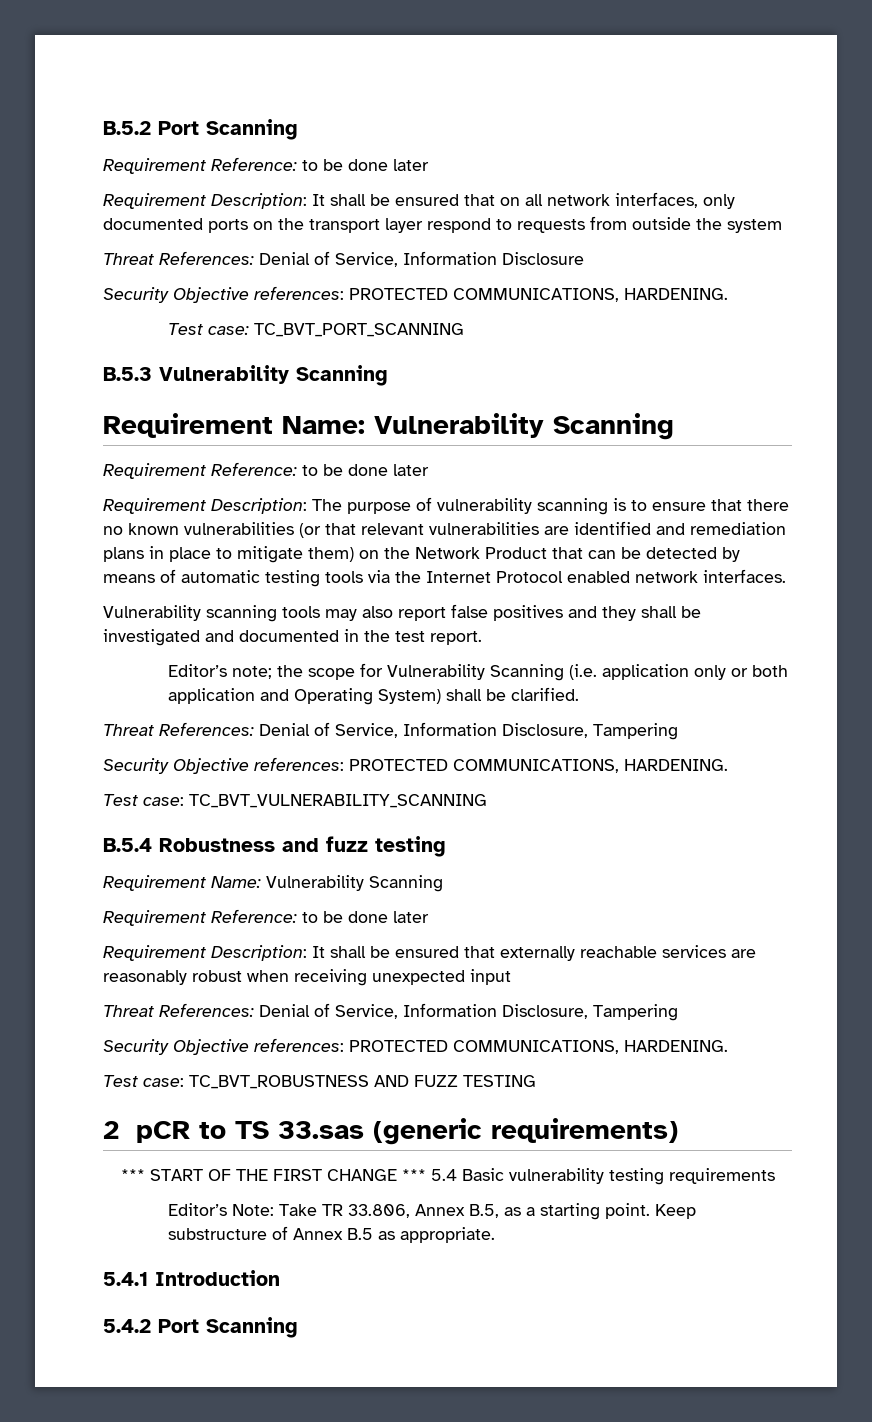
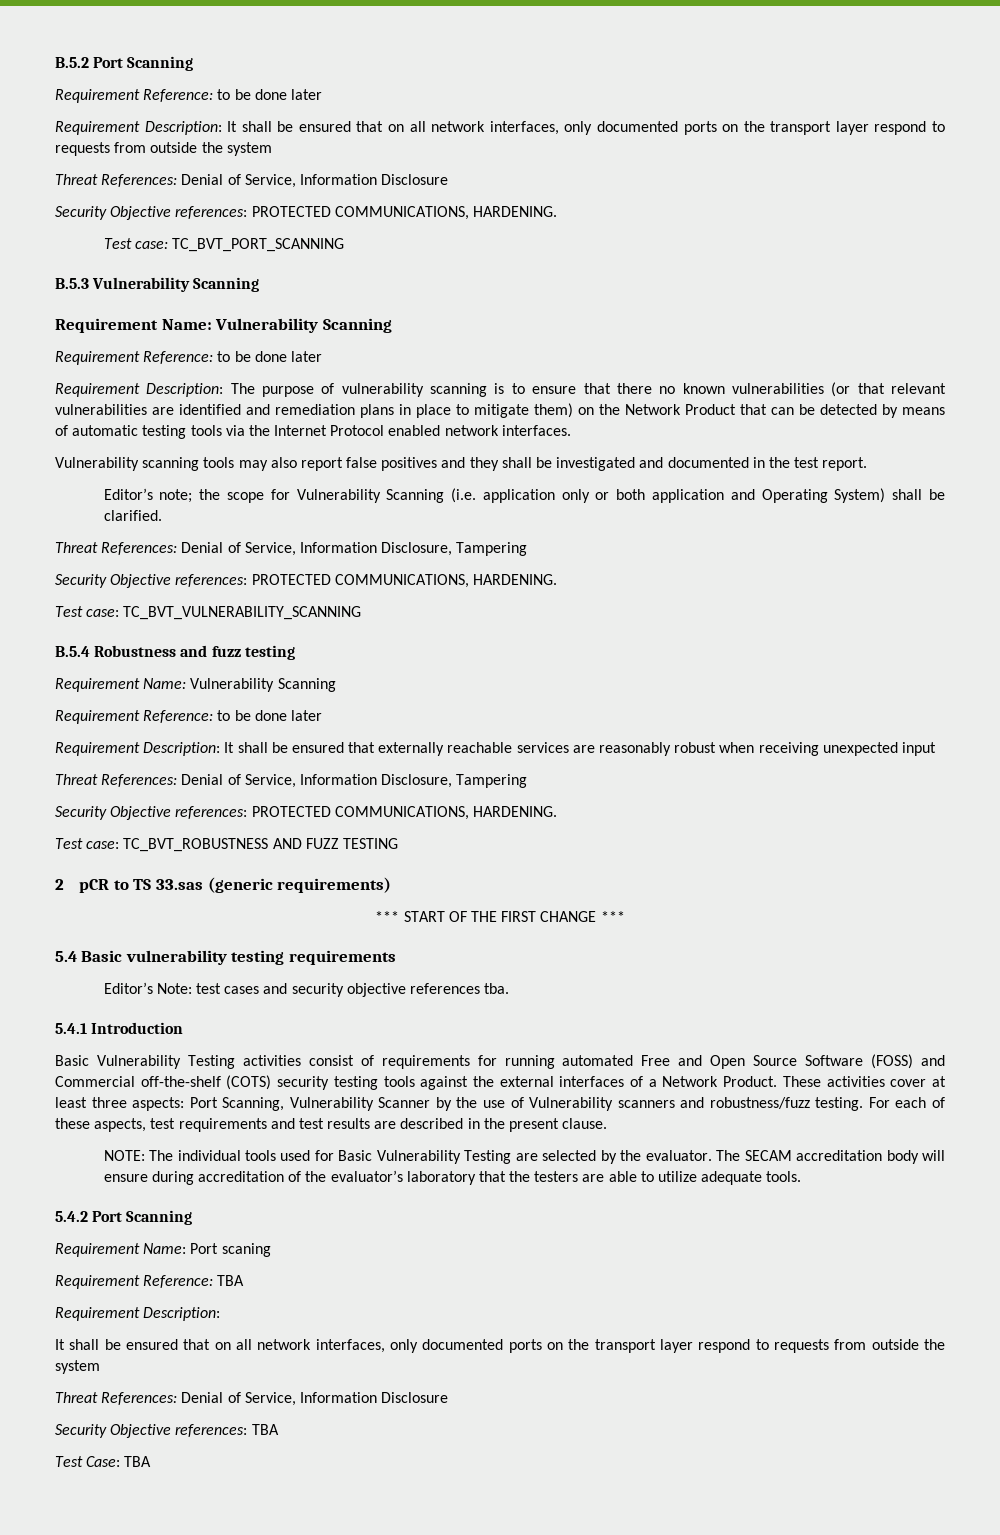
- *** START OF THE FIRST CHANGE *** 5.4 Basic vulnerability testing requirements
+ *** START OF THE FIRST CHANGE ***
+ 5.4 Basic vulnerability testing requirements
- Editor’s Note: Take TR 33.806, Annex B.5, as a starting point. Keep substructure of Annex B.5 as appropriate.
+ Editor’s Note: test cases and security objective references tba.
  5.4.1 Introduction
+ Basic Vulnerability Testing activities consist of requirements for running automated Free and Open Source Software (FOSS) and Commercial off-the-shelf (COTS) security testing tools against the external interfaces of a Network Product. These activities cover at least three aspects: Port Scanning, Vulnerability Scanner by the use of Vulnerability scanners and robustness/fuzz testing. For each of these aspects, test requirements and test results are described in the present clause.
+ NOTE: The individual tools used for Basic Vulnerability Testing are selected by the evaluator. The SECAM accreditation body will ensure during accreditation of the evaluator’s laboratory that the testers are able to utilize adequate tools.
  5.4.2 Port Scanning
+ Requirement Name: Port scaning
+ Requirement Reference: TBA
+ Requirement Description:
+ It shall be ensured that on all network interfaces, only documented ports on the transport layer respond to requests from outside the system
+ Threat References: Denial of Service, Information Disclosure
+ Security Objective references: TBA
+ Test Case: TBA

